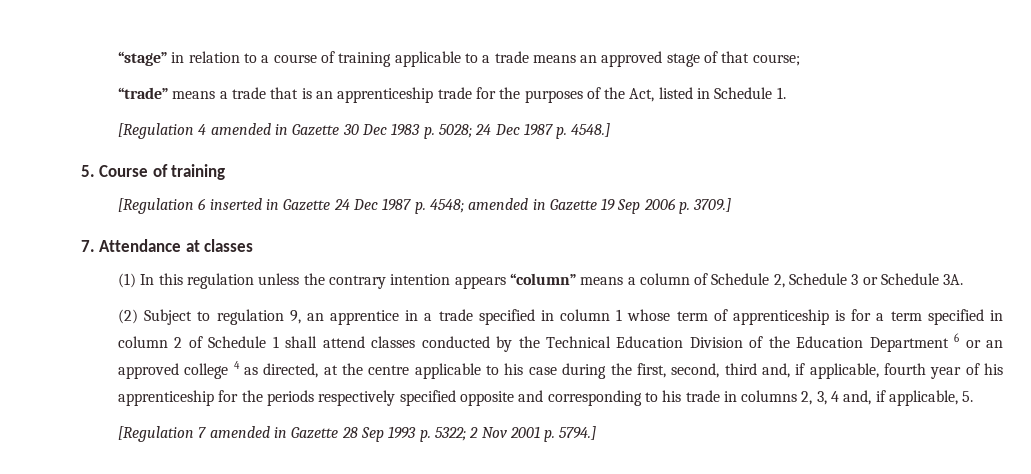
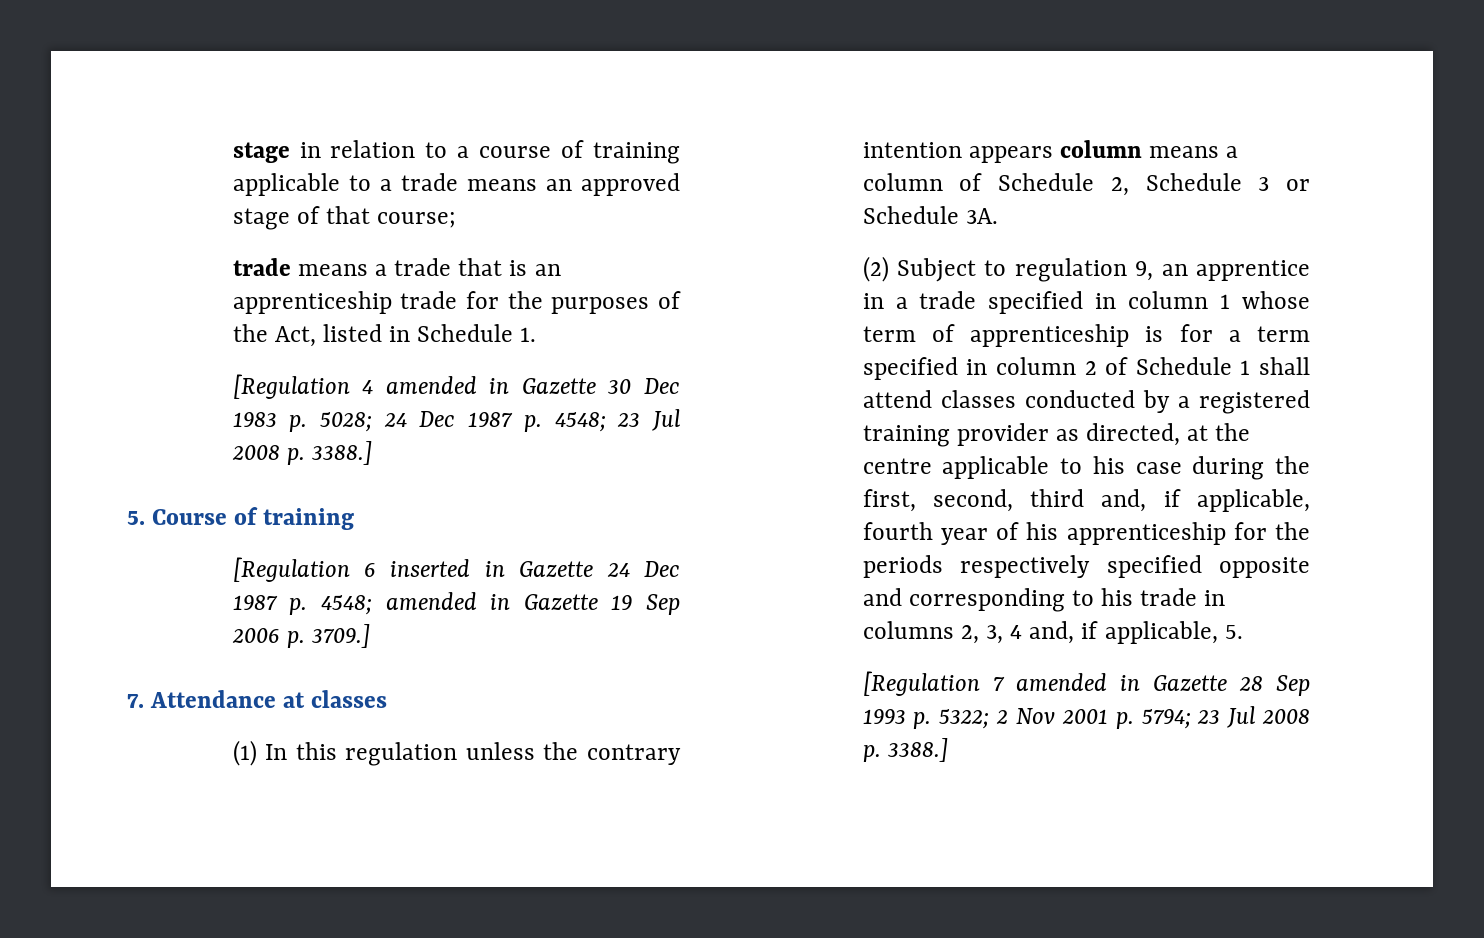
- “stage” in relation to a course of training applicable to a trade means an approved stage of that course;
+ stage in relation to a course of training applicable to a trade means an approved stage of that course;
- “trade” means a trade that is an apprenticeship trade for the purposes of the Act, listed in Schedule 1.
+ trade means a trade that is an apprenticeship trade for the purposes of the Act, listed in Schedule 1.
- [Regulation 4 amended in Gazette 30 Dec 1983 p. 5028; 24 Dec 1987 p. 4548.]
+ [Regulation 4 amended in Gazette 30 Dec 1983 p. 5028; 24 Dec 1987 p. 4548; 23 Jul 2008 p. 3388.]
- (1) In this regulation unless the contrary intention appears “column” means a column of Schedule 2, Schedule 3 or Schedule 3A.
+ (1) In this regulation unless the contrary intention appears column means a column of Schedule 2, Schedule 3 or Schedule 3A.
- (2) Subject to regulation 9, an apprentice in a trade specified in column 1 whose term of apprenticeship is for a term specified in column 2 of Schedule 1 shall attend classes conducted by the Technical Education Division of the Education Department 6 or an approved college 4 as directed, at the centre applicable to his case during the first, second, third and, if applicable, fourth year of his apprenticeship for the periods respectively specified opposite and corresponding to his trade in columns 2, 3, 4 and, if applicable, 5.
+ (2) Subject to regulation 9, an apprentice in a trade specified in column 1 whose term of apprenticeship is for a term specified in column 2 of Schedule 1 shall attend classes conducted by a registered training provider as directed, at the centre applicable to his case during the first, second, third and, if applicable, fourth year of his apprenticeship for the periods respectively specified opposite and corresponding to his trade in columns 2, 3, 4 and, if applicable, 5.
- [Regulation 7 amended in Gazette 28 Sep 1993 p. 5322; 2 Nov 2001 p. 5794.]
+ [Regulation 7 amended in Gazette 28 Sep 1993 p. 5322; 2 Nov 2001 p. 5794; 23 Jul 2008 p. 3388.]

